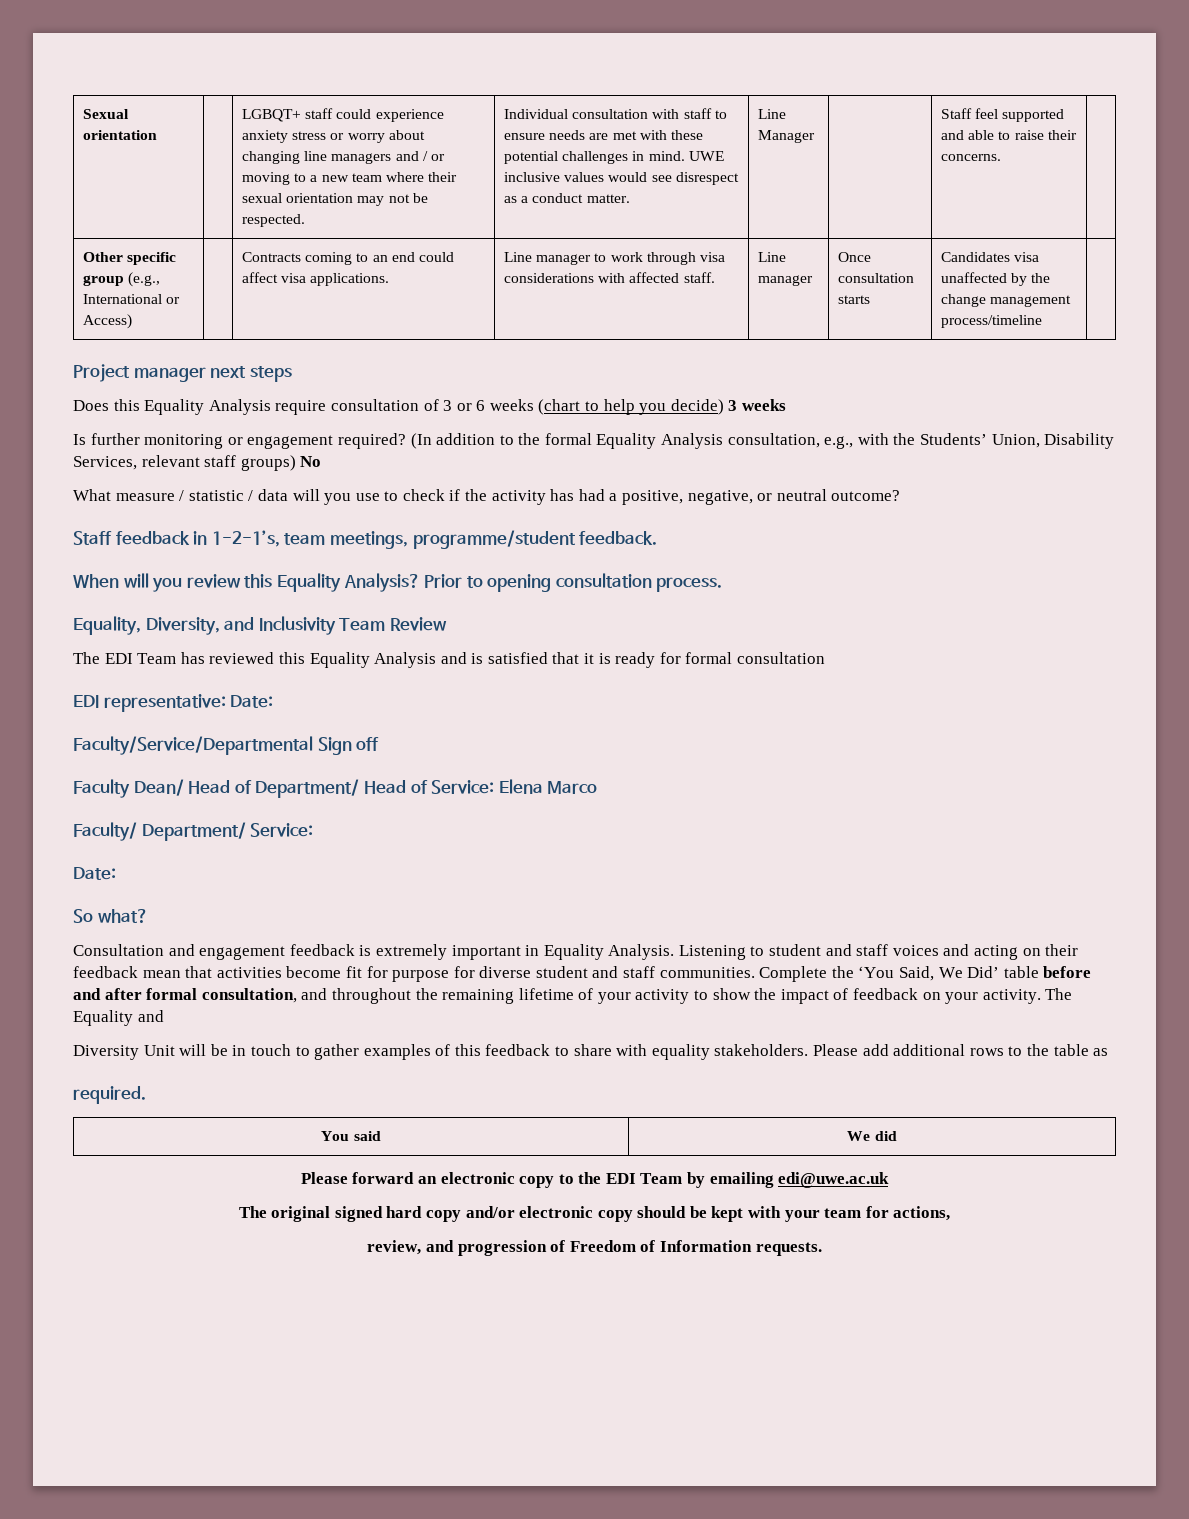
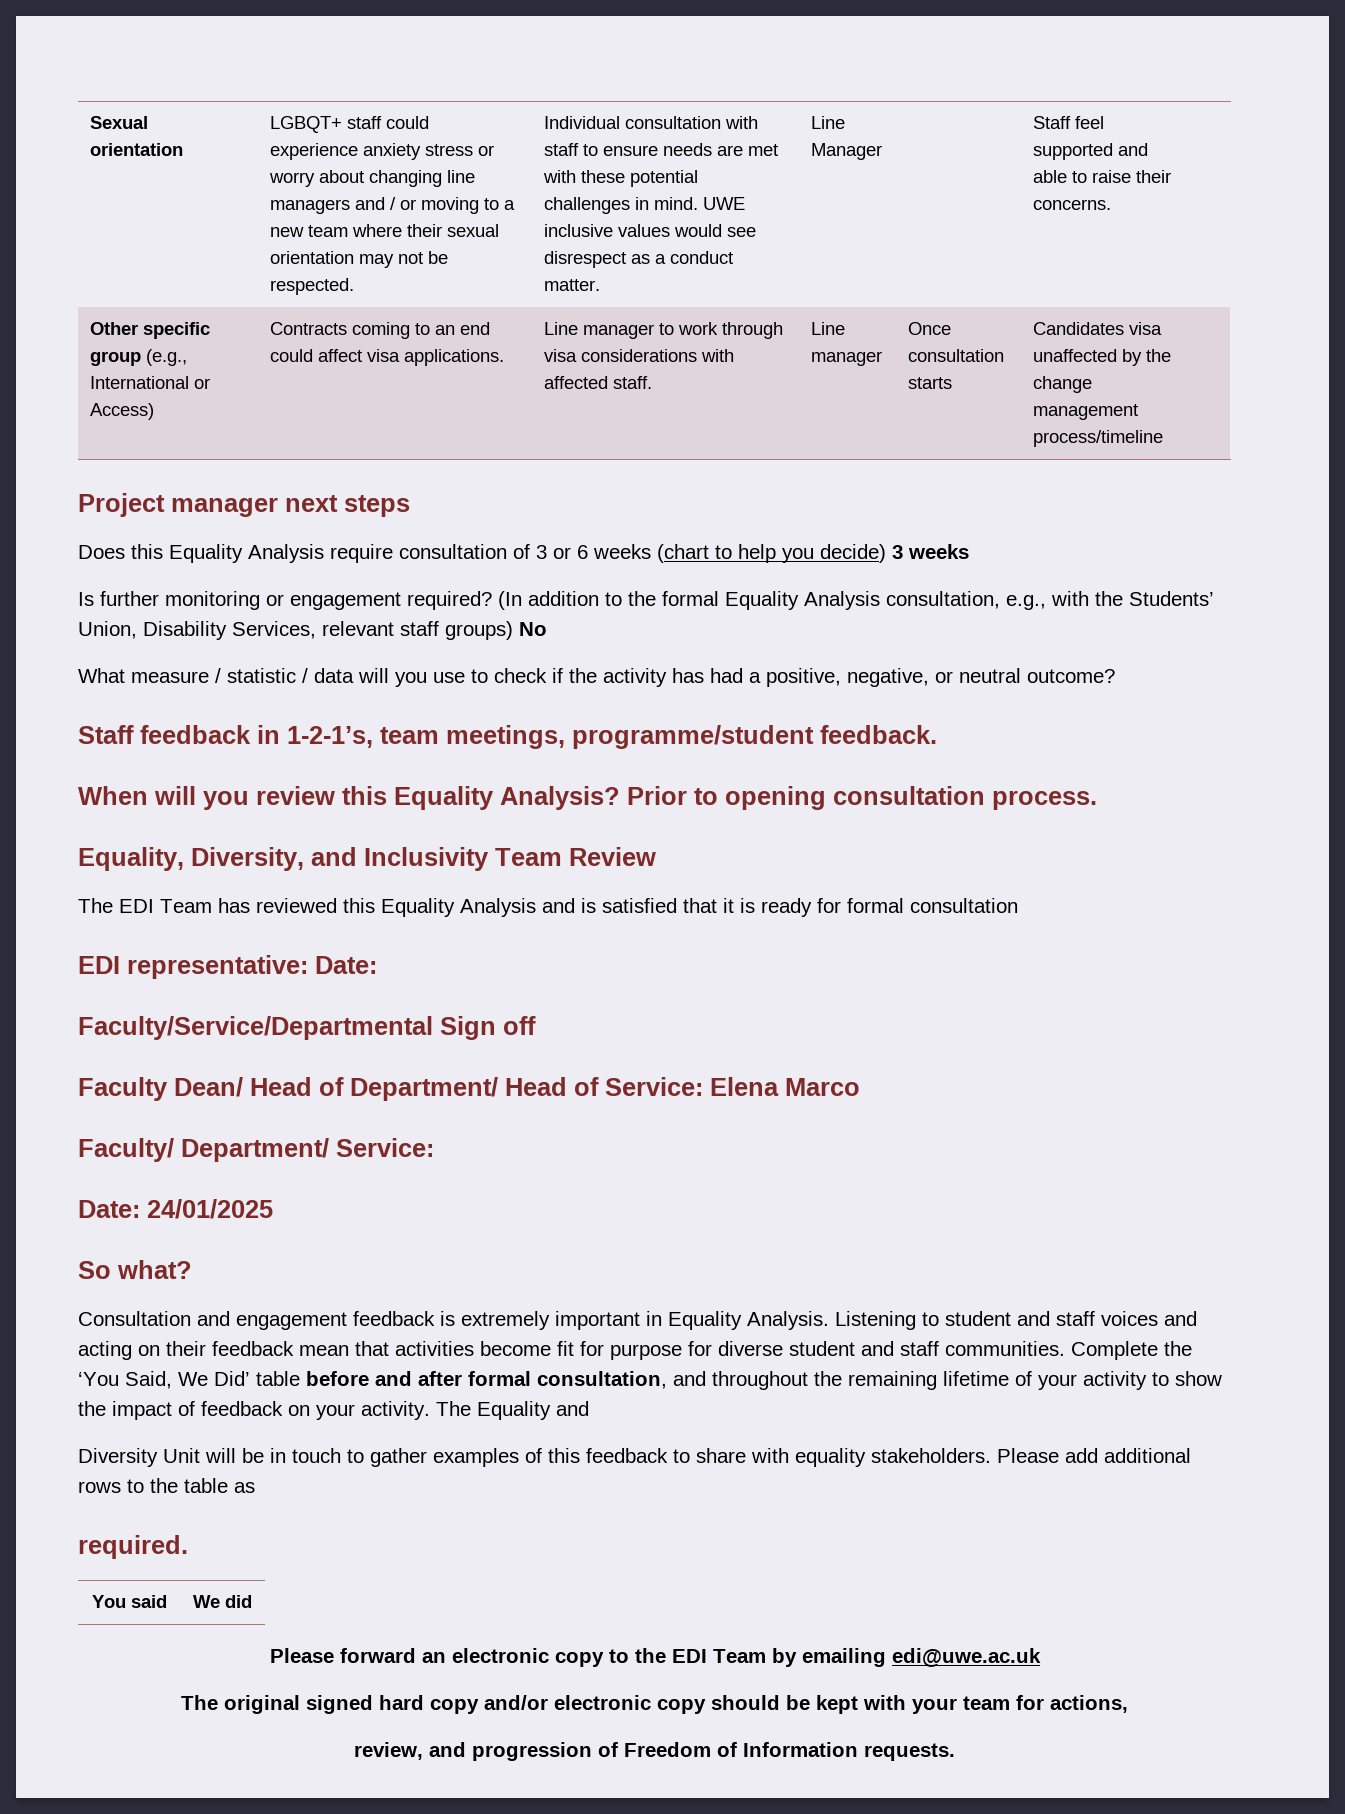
  Faculty/ Department/ Service:
- Date:
+ Date: 24/01/2025

